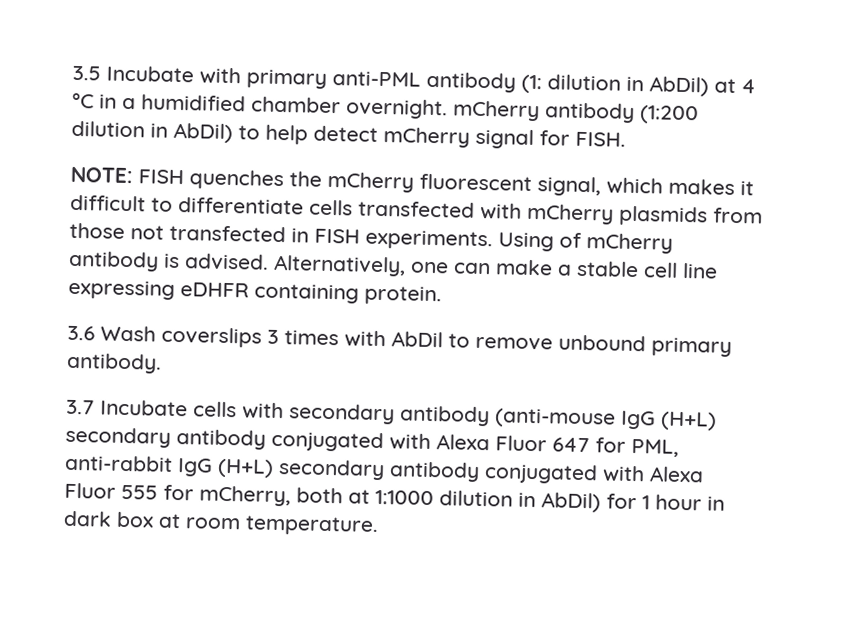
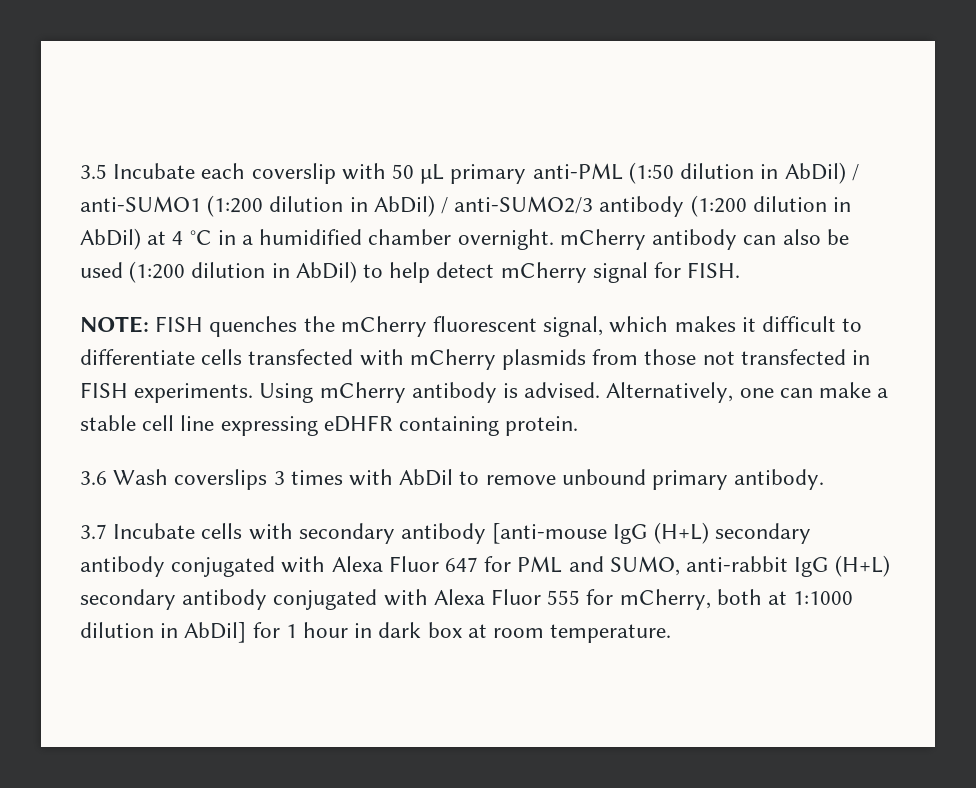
- 3.5 Incubate with primary anti-PML antibody (1: dilution in AbDil) at 4 °C in a humidified chamber overnight. mCherry antibody (1:200 dilution in AbDil) to help detect mCherry signal for FISH.
+ 3.5 Incubate each coverslip with 50 μL primary anti-PML (1:50 dilution in AbDil) / anti-SUMO1 (1:200 dilution in AbDil) / anti-SUMO2/3 antibody (1:200 dilution in AbDil) at 4 °C in a humidified chamber overnight. mCherry antibody can also be used (1:200 dilution in AbDil) to help detect mCherry signal for FISH.
- Using of mCherry antibody is advised.
+ Using mCherry antibody is advised.
- 3.7 Incubate cells with secondary antibody (anti-mouse IgG (H+L) secondary antibody conjugated with Alexa Fluor 647 for PML, anti-rabbit IgG (H+L) secondary antibody conjugated with Alexa Fluor 555 for mCherry, both at 1:1000 dilution in AbDil) for 1 hour in dark box at room temperature.
+ 3.7 Incubate cells with secondary antibody [anti-mouse IgG (H+L) secondary antibody conjugated with Alexa Fluor 647 for PML and SUMO, anti-rabbit IgG (H+L) secondary antibody conjugated with Alexa Fluor 555 for mCherry, both at 1:1000 dilution in AbDil] for 1 hour in dark box at room temperature.

